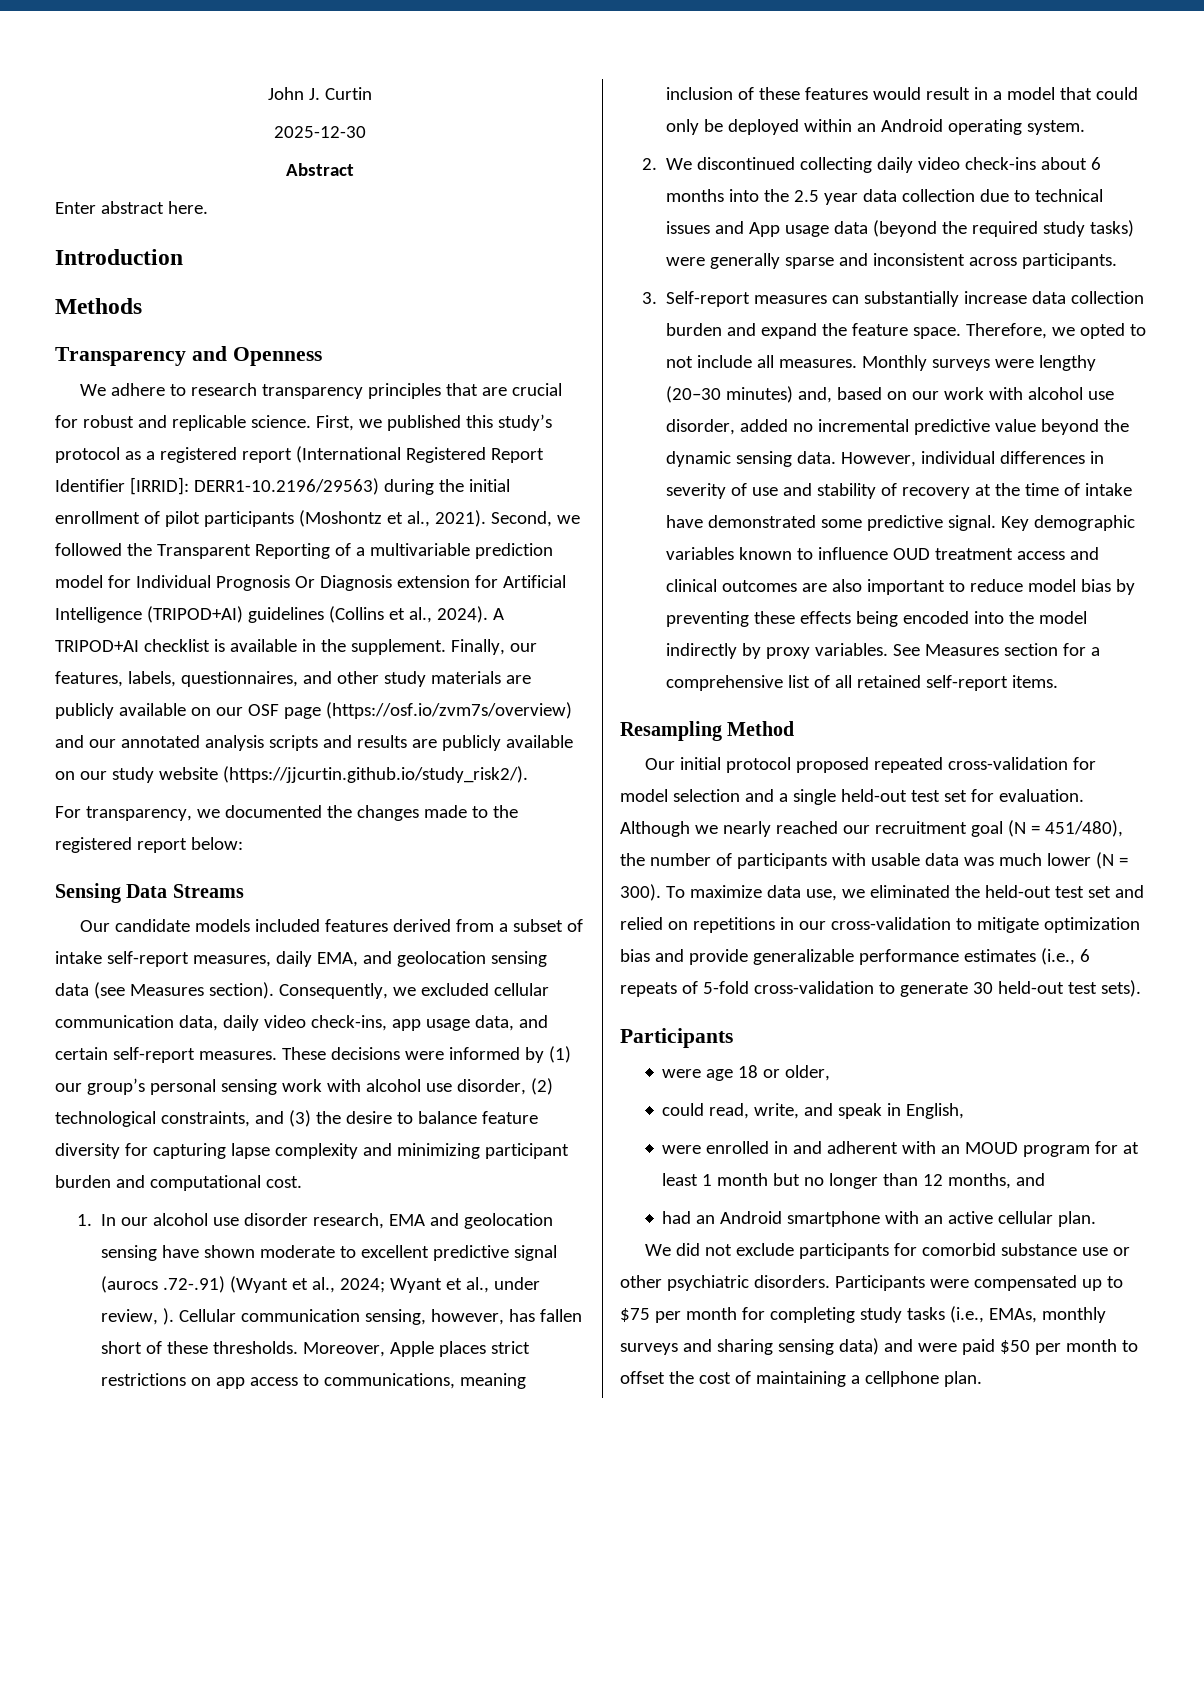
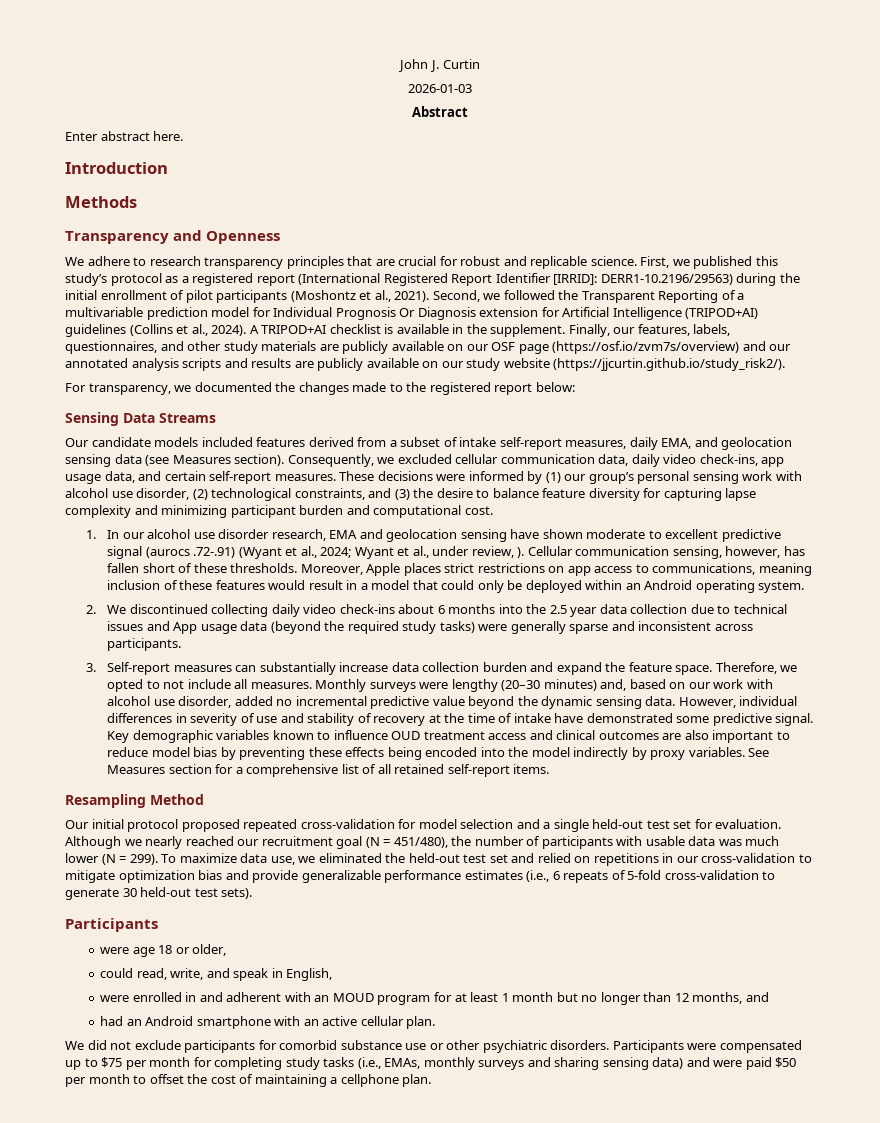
- 2025-12-30
+ 2026-01-03
- Although we nearly reached our recruitment goal (N = 451/480), the number of participants with usable data was much lower (N = 300).
+ Although we nearly reached our recruitment goal (N = 451/480), the number of participants with usable data was much lower (N = 299).

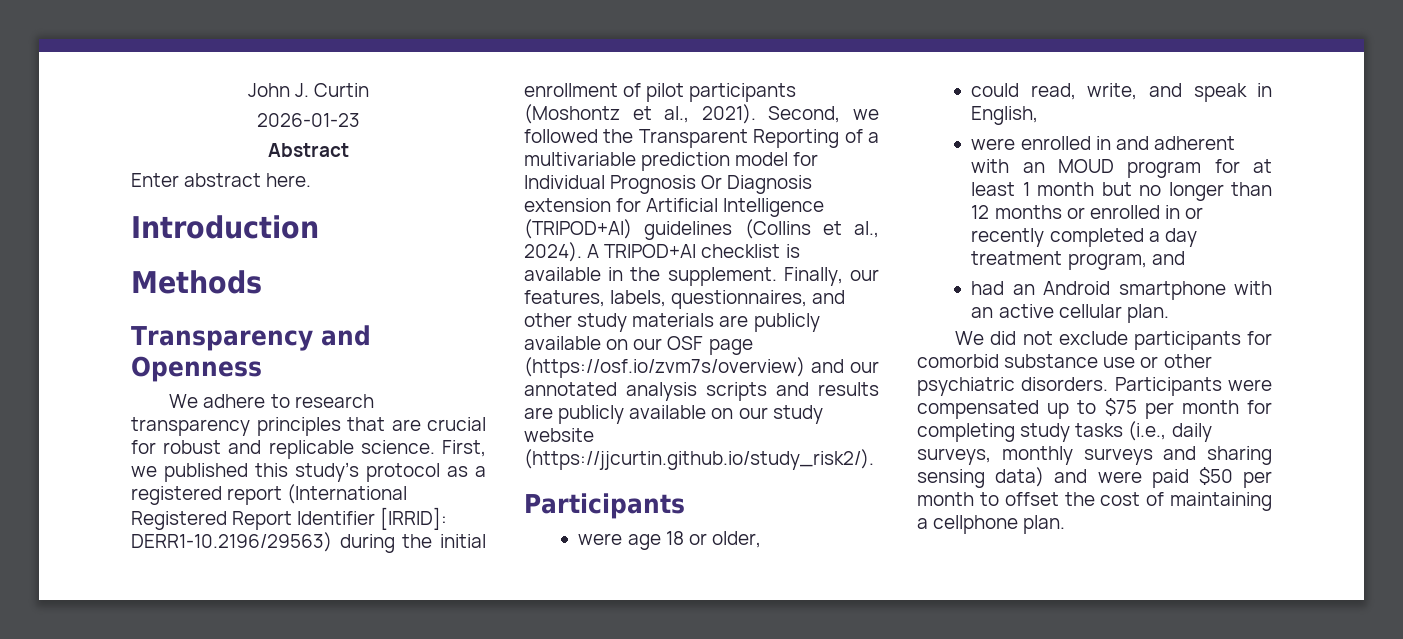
- 2026-01-03
+ 2026-01-23
- For transparency, we documented the changes made to the registered report below:
- Sensing Data Streams
- Our candidate models included features derived from a subset of intake self-report measures, daily EMA, and geolocation sensing data (see Measures section). Consequently, we excluded cellular communication data, daily video check-ins, app usage data, and certain self-report measures. These decisions were informed by (1) our group’s personal sensing work with alcohol use disorder, (2) technological constraints, and (3) the desire to balance feature diversity for capturing lapse complexity and minimizing participant burden and computational cost.
- 1. In our alcohol use disorder research, EMA and geolocation sensing have shown moderate to excellent predictive signal (aurocs .72-.91) (Wyant et al., 2024; Wyant et al., under review, ). Cellular communication sensing, however, has fallen short of these thresholds. Moreover, Apple places strict restrictions on app access to communications, meaning inclusion of these features would result in a model that could only be deployed within an Android operating system.
- 2. We discontinued collecting daily video check-ins about 6 months into the 2.5 year data collection due to technical issues and App usage data (beyond the required study tasks) were generally sparse and inconsistent across participants.
- 3. Self-report measures can substantially increase data collection burden and expand the feature space. Therefore, we opted to not include all measures. Monthly surveys were lengthy (20–30 minutes) and, based on our work with alcohol use disorder, added no incremental predictive value beyond the dynamic sensing data. However, individual differences in severity of use and stability of recovery at the time of intake have demonstrated some predictive signal. Key demographic variables known to influence OUD treatment access and clinical outcomes are also important to reduce model bias by preventing these effects being encoded into the model indirectly by proxy variables. See Measures section for a comprehensive list of all retained self-report items.
- Resampling Method
- Our initial protocol proposed repeated cross-validation for model selection and a single held-out test set for evaluation. Although we nearly reached our recruitment goal (N = 451/480), the number of participants with usable data was much lower (N = 299). To maximize data use, we eliminated the held-out test set and relied on repetitions in our cross-validation to mitigate optimization bias and provide generalizable performance estimates (i.e., 6 repeats of 5-fold cross-validation to generate 30 held-out test sets).
- were enrolled in and adherent with an MOUD program for at least 1 month but no longer than 12 months, and
+ were enrolled in and adherent with an MOUD program for at least 1 month but no longer than 12 months or enrolled in or recently completed a day treatment program, and
- Participants were compensated up to $75 per month for completing study tasks (i.e., EMAs, monthly surveys and sharing sensing data) and were paid $50 per month to offset the cost of maintaining a cellphone plan.
+ Participants were compensated up to $75 per month for completing study tasks (i.e., daily surveys, monthly surveys and sharing sensing data) and were paid $50 per month to offset the cost of maintaining a cellphone plan.

